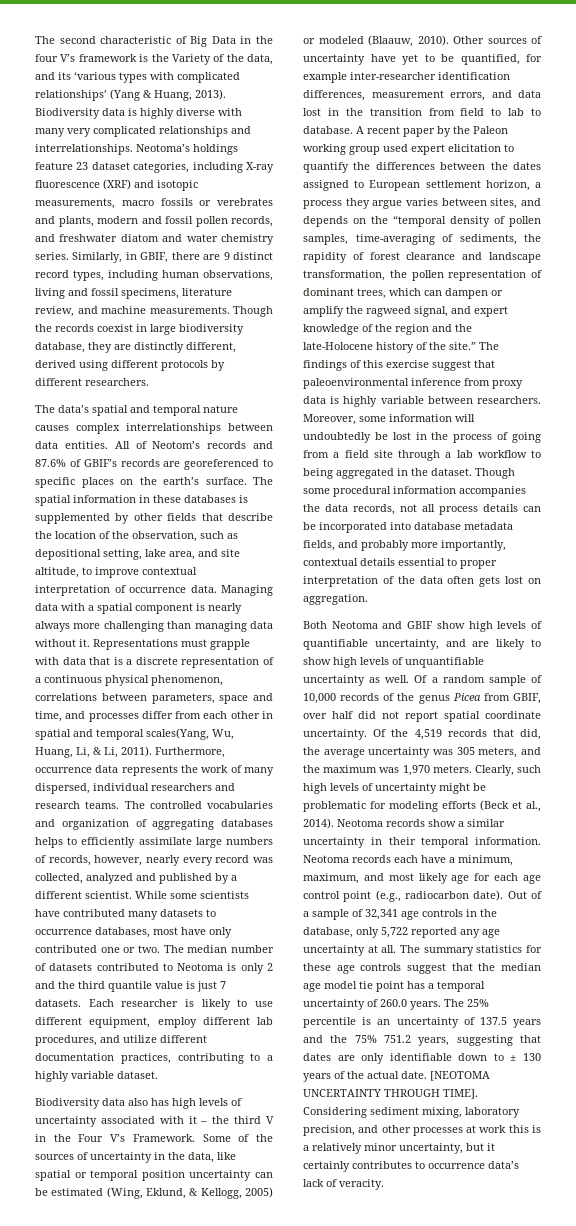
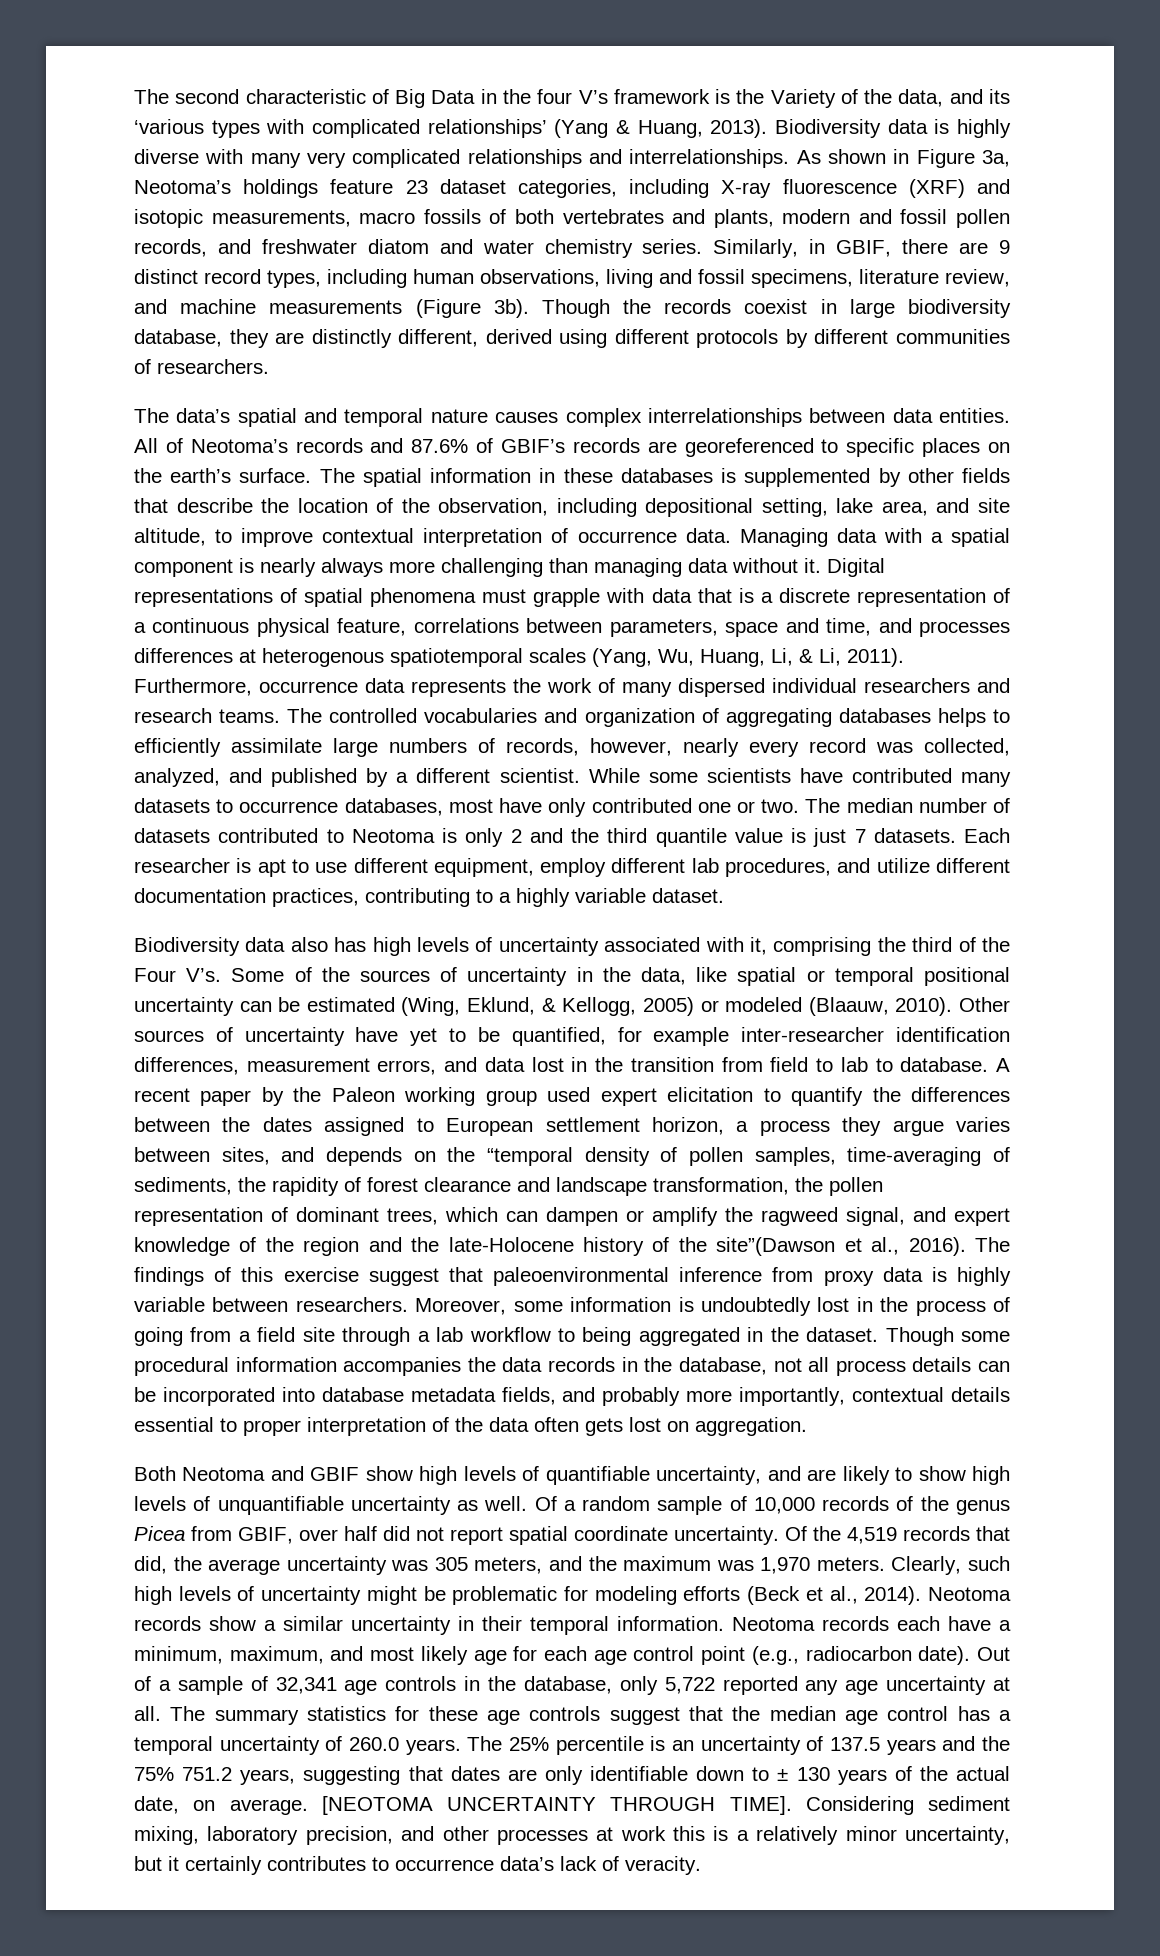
- Neotoma’s holdings feature 23 dataset categories, including X-ray fluorescence (XRF) and isotopic measurements, macro fossils or verebrates and plants, modern and fossil pollen records, and freshwater diatom and water chemistry series.
+ As shown in Figure 3a, Neotoma’s holdings feature 23 dataset categories, including X-ray fluorescence (XRF) and isotopic measurements, macro fossils of both vertebrates and plants, modern and fossil pollen records, and freshwater diatom and water chemistry series.
- Similarly, in GBIF, there are 9 distinct record types, including human observations, living and fossil specimens, literature review, and machine measurements.
+ Similarly, in GBIF, there are 9 distinct record types, including human observations, living and fossil specimens, literature review, and machine measurements (Figure 3b).
- Though the records coexist in large biodiversity database, they are distinctly different, derived using different protocols by different researchers.
+ Though the records coexist in large biodiversity database, they are distinctly different, derived using different protocols by different communities of researchers.
- All of Neotom’s records and 87.6% of GBIF’s records are georeferenced to specific places on the earth’s surface.
+ All of Neotoma’s records and 87.6% of GBIF’s records are georeferenced to specific places on the earth’s surface.
- The spatial information in these databases is supplemented by other fields that describe the location of the observation, such as depositional setting, lake area, and site altitude, to improve contextual interpretation of occurrence data.
+ The spatial information in these databases is supplemented by other fields that describe the location of the observation, including depositional setting, lake area, and site altitude, to improve contextual interpretation of occurrence data.
- Representations must grapple with data that is a discrete representation of a continuous physical phenomenon, correlations between parameters, space and time, and processes differ from each other in spatial and temporal scales(Yang, Wu, Huang, Li, & Li, 2011).
+ Digital representations of spatial phenomena must grapple with data that is a discrete representation of a continuous physical feature, correlations between parameters, space and time, and processes differences at heterogenous spatiotemporal scales (Yang, Wu, Huang, Li, & Li, 2011).
- Furthermore, occurrence data represents the work of many dispersed, individual researchers and research teams.
+ Furthermore, occurrence data represents the work of many dispersed individual researchers and research teams.
- The controlled vocabularies and organization of aggregating databases helps to efficiently assimilate large numbers of records, however, nearly every record was collected, analyzed and published by a different scientist.
+ The controlled vocabularies and organization of aggregating databases helps to efficiently assimilate large numbers of records, however, nearly every record was collected, analyzed, and published by a different scientist.
- Each researcher is likely to use different equipment, employ different lab procedures, and utilize different documentation practices, contributing to a highly variable dataset.
+ Each researcher is apt to use different equipment, employ different lab procedures, and utilize different documentation practices, contributing to a highly variable dataset.
- Biodiversity data also has high levels of uncertainty associated with it – the third V in the Four V’s Framework. Some of the sources of uncertainty in the data, like spatial or temporal position uncertainty can be estimated (Wing, Eklund, & Kellogg, 2005) or modeled (Blaauw, 2010).
+ Biodiversity data also has high levels of uncertainty associated with it, comprising the third of the Four V’s. Some of the sources of uncertainty in the data, like spatial or temporal positional uncertainty can be estimated (Wing, Eklund, & Kellogg, 2005) or modeled (Blaauw, 2010).
- A recent paper by the Paleon working group used expert elicitation to quantify the differences between the dates assigned to European settlement horizon, a process they argue varies between sites, and depends on the “temporal density of pollen samples, time-averaging of sediments, the rapidity of forest clearance and landscape transformation, the pollen representation of dominant trees, which can dampen or amplify the ragweed signal, and expert knowledge of the region and the late-Holocene history of the site.”
+ A recent paper by the Paleon working group used expert elicitation to quantify the differences between the dates assigned to European settlement horizon, a process they argue varies between sites, and depends on the “temporal density of pollen samples, time-averaging of sediments, the rapidity of forest clearance and landscape transformation, the pollen representation of dominant trees, which can dampen or amplify the ragweed signal, and expert knowledge of the region and the late-Holocene history of the site”(Dawson et al., 2016).
- Moreover, some information will undoubtedly be lost in the process of going from a field site through a lab workflow to being aggregated in the dataset.
+ Moreover, some information is undoubtedly lost in the process of going from a field site through a lab workflow to being aggregated in the dataset.
- Though some procedural information accompanies the data records, not all process details can be incorporated into database metadata fields, and probably more importantly, contextual details essential to proper interpretation of the data often gets lost on aggregation.
+ Though some procedural information accompanies the data records in the database, not all process details can be incorporated into database metadata fields, and probably more importantly, contextual details essential to proper interpretation of the data often gets lost on aggregation.
- The summary statistics for these age controls suggest that the median age model tie point has a temporal uncertainty of 260.0 years.
+ The summary statistics for these age controls suggest that the median age control has a temporal uncertainty of 260.0 years.
- The 25% percentile is an uncertainty of 137.5 years and the 75% 751.2 years, suggesting that dates are only identifiable down to ± 130 years of the actual date.
+ The 25% percentile is an uncertainty of 137.5 years and the 75% 751.2 years, suggesting that dates are only identifiable down to ± 130 years of the actual date, on average.

